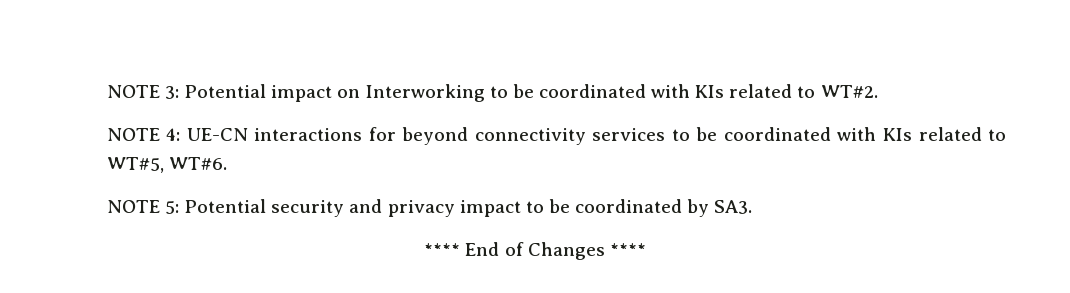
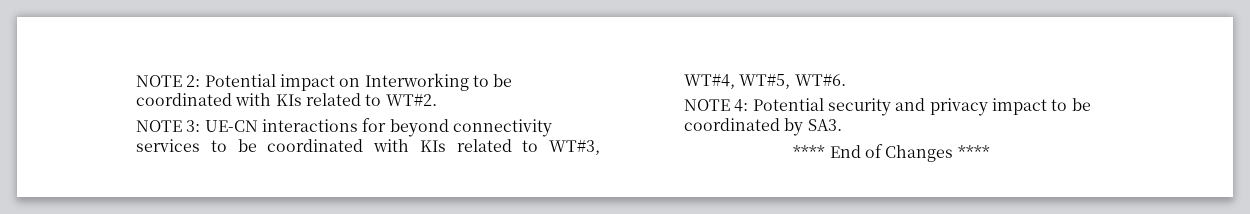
- NOTE 3: Potential impact on Interworking to be coordinated with KIs related to WT#2.
+ NOTE 2: Potential impact on Interworking to be coordinated with KIs related to WT#2.
- NOTE 4: UE-CN interactions for beyond connectivity services to be coordinated with KIs related to WT#5, WT#6.
+ NOTE 3: UE-CN interactions for beyond connectivity services to be coordinated with KIs related to WT#3, WT#4, WT#5, WT#6.
- NOTE 5: Potential security and privacy impact to be coordinated by SA3.
+ NOTE 4: Potential security and privacy impact to be coordinated by SA3.

